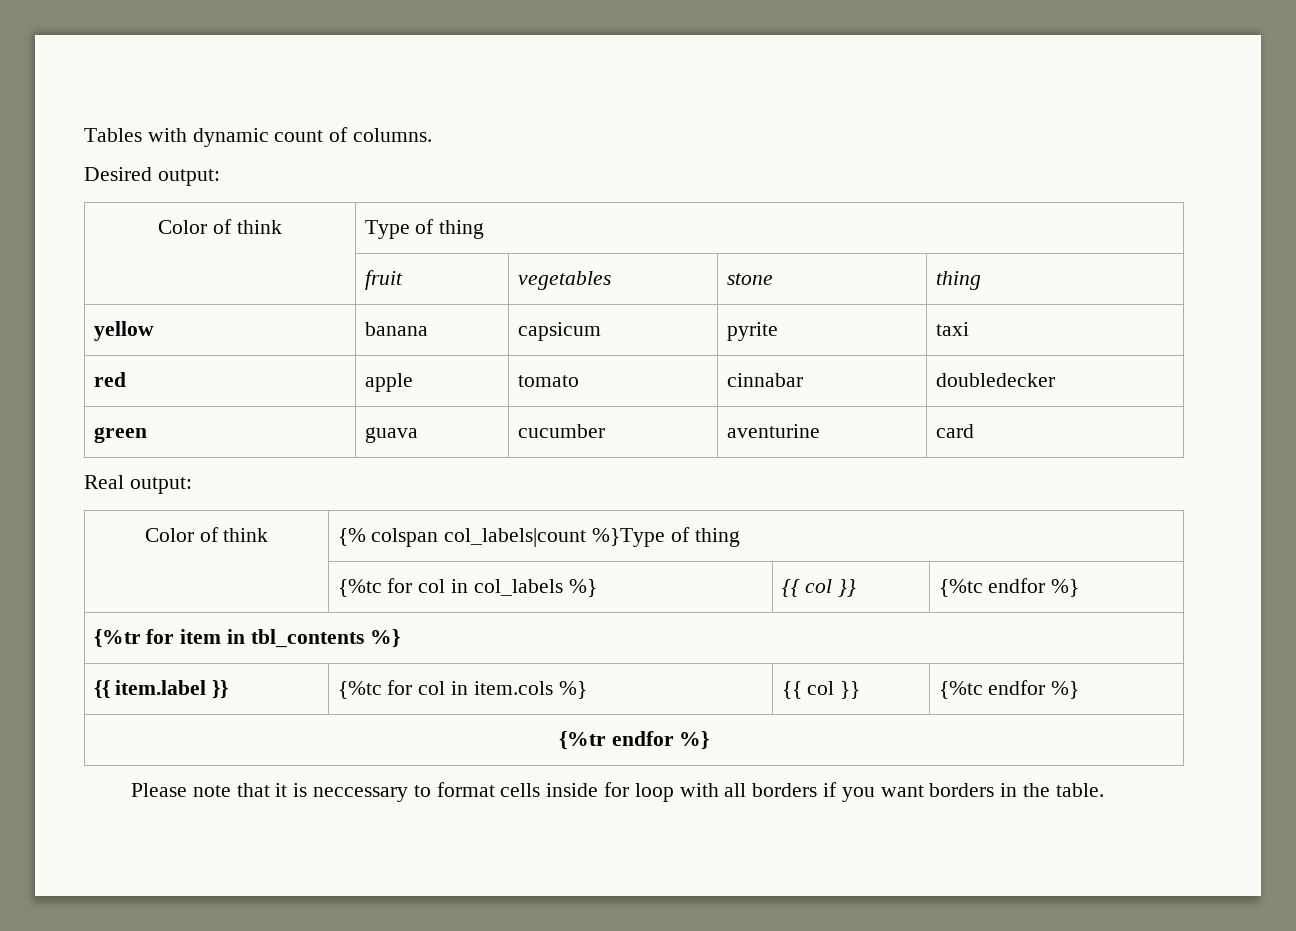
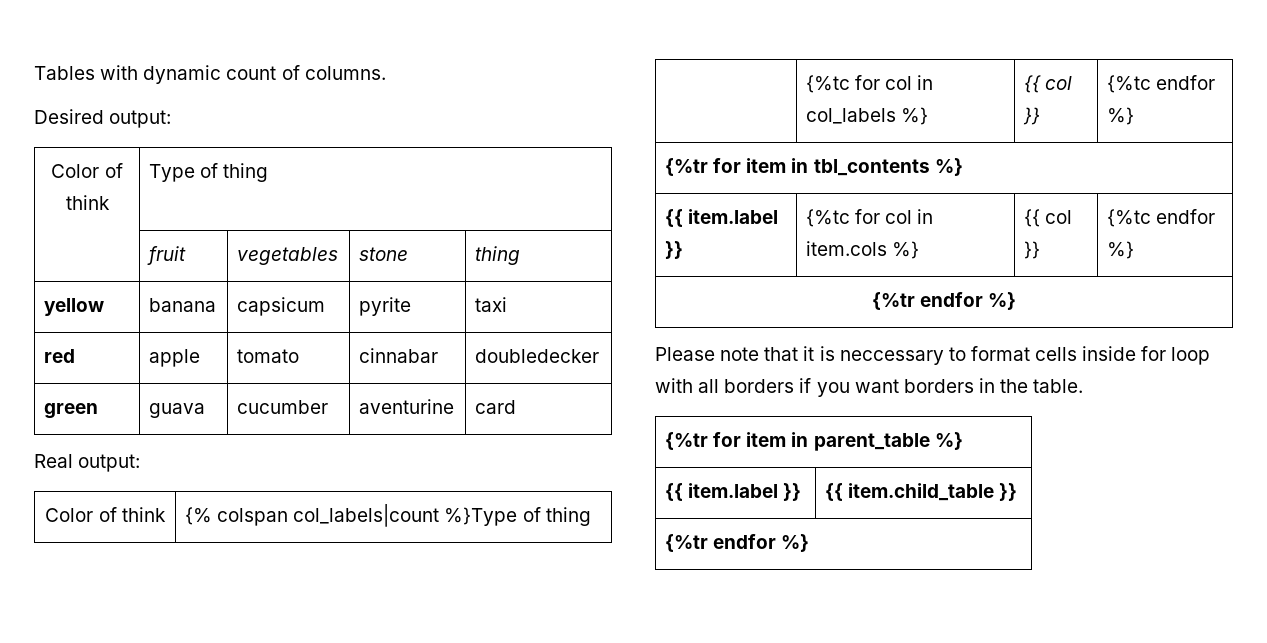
+ {%tr for item in parent_table %}
+ {{ item.label }} | {{ item.child_table }}
+ {%tr endfor %}

